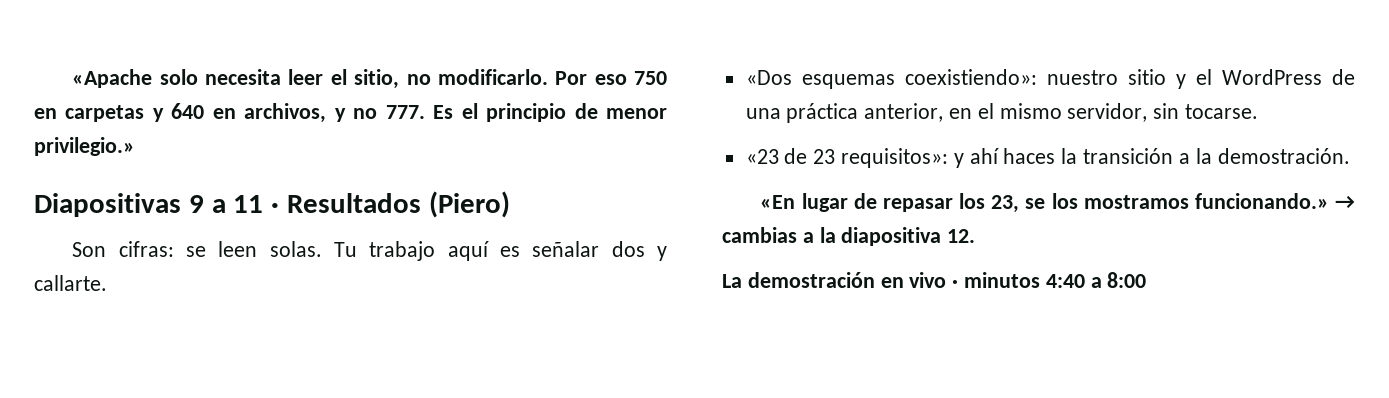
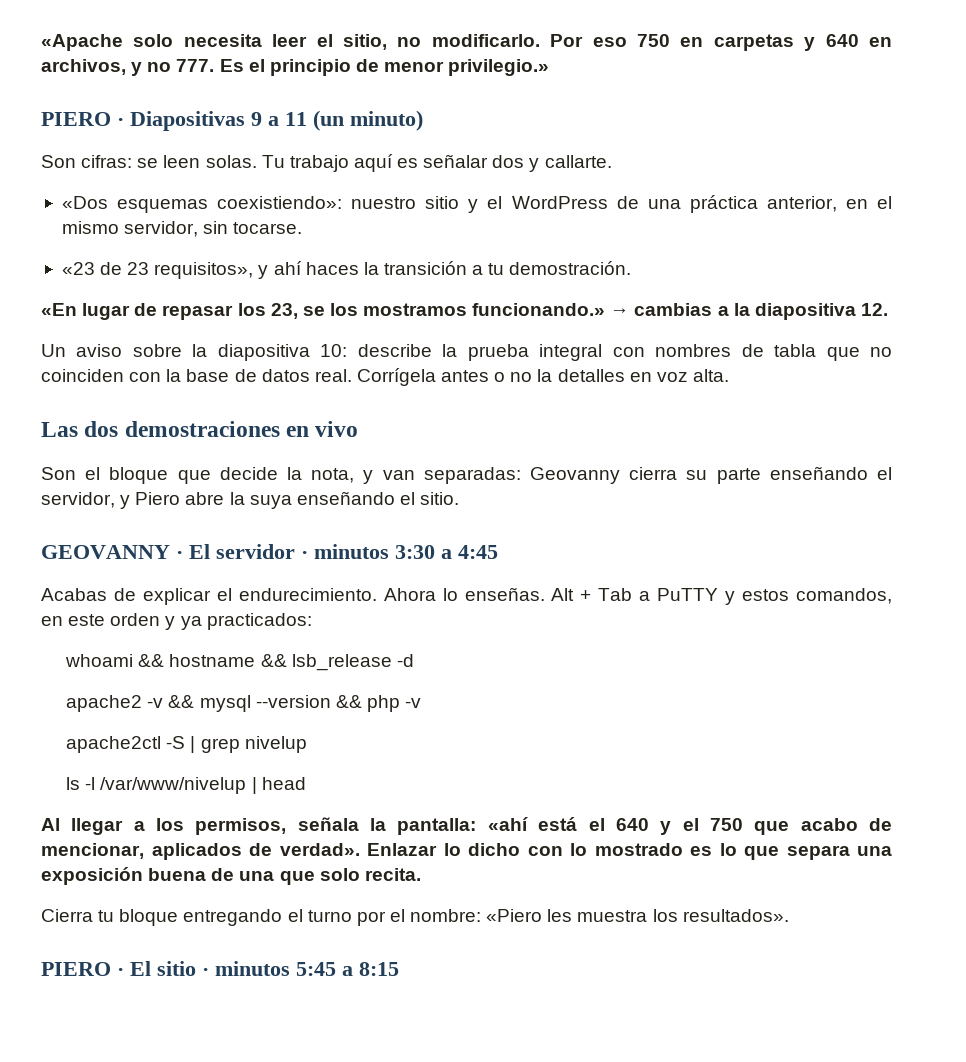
- Diapositivas 9 a 11 · Resultados (Piero)
+ PIERO · Diapositivas 9 a 11 (un minuto)
- «23 de 23 requisitos»: y ahí haces la transición a la demostración.
+ «23 de 23 requisitos», y ahí haces la transición a tu demostración.
- La demostración en vivo · minutos 4:40 a 8:00
+ Un aviso sobre la diapositiva 10: describe la prueba integral con nombres de tabla que no coinciden con la base de datos real. Corrígela antes o no la detalles en voz alta.
+ Las dos demostraciones en vivo
+ Son el bloque que decide la nota, y van separadas: Geovanny cierra su parte enseñando el servidor, y Piero abre la suya enseñando el sitio.
+ GEOVANNY · El servidor · minutos 3:30 a 4:45
+ Acabas de explicar el endurecimiento. Ahora lo enseñas. Alt + Tab a PuTTY y estos comandos, en este orden y ya practicados:
+ whoami && hostname && lsb_release -d
+ apache2 -v && mysql --version && php -v
+ apache2ctl -S | grep nivelup
+ ls -l /var/www/nivelup | head
+ Al llegar a los permisos, señala la pantalla: «ahí está el 640 y el 750 que acabo de mencionar, aplicados de verdad». Enlazar lo dicho con lo mostrado es lo que separa una exposición buena de una que solo recita.
+ Cierra tu bloque entregando el turno por el nombre: «Piero les muestra los resultados».
+ PIERO · El sitio · minutos 5:45 a 8:15

